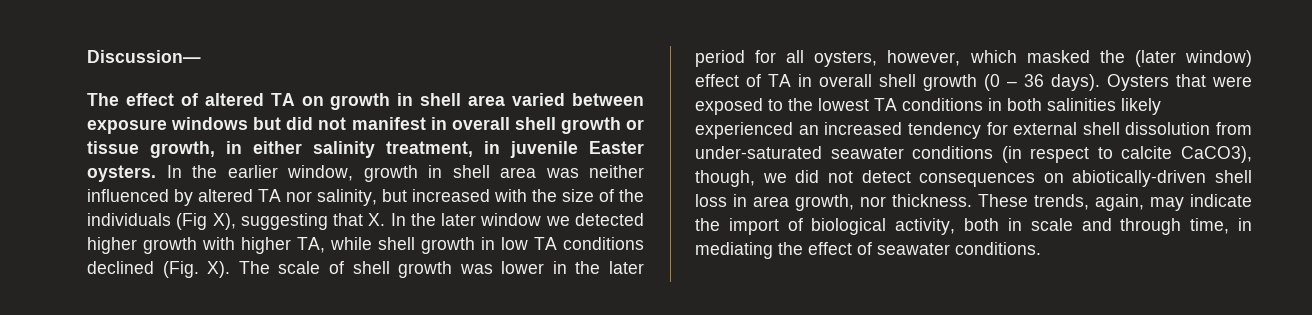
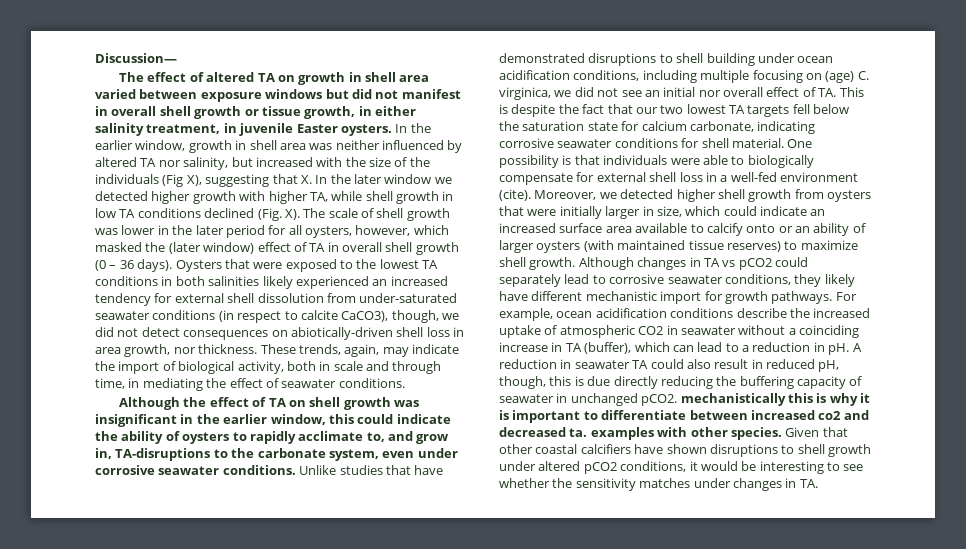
+ Although the effect of TA on shell growth was insignificant in the earlier window, this could indicate the ability of oysters to rapidly acclimate to, and grow in, TA-disruptions to the carbonate system, even under corrosive seawater conditions. Unlike studies that have demonstrated disruptions to shell building under ocean acidification conditions, including multiple focusing on (age) C. virginica, we did not see an initial nor overall effect of TA. This is despite the fact that our two lowest TA targets fell below the saturation state for calcium carbonate, indicating corrosive seawater conditions for shell material. One possibility is that individuals were able to biologically compensate for external shell loss in a well-fed environment (cite). Moreover, we detected higher shell growth from oysters that were initially larger in size, which could indicate an increased surface area available to calcify onto or an ability of larger oysters (with maintained tissue reserves) to maximize shell growth. Although changes in TA vs pCO2 could separately lead to corrosive seawater conditions, they likely have different mechanistic import for growth pathways. For example, ocean acidification conditions describe the increased uptake of atmospheric CO2 in seawater without a coinciding increase in TA (buffer), which can lead to a reduction in pH. A reduction in seawater TA could also result in reduced pH, though, this is due directly reducing the buffering capacity of seawater in unchanged pCO2. mechanistically this is why it is important to differentiate between increased co2 and decreased ta. examples with other species. Given that other coastal calcifiers have shown disruptions to shell growth under altered pCO2 conditions, it would be interesting to see whether the sensitivity matches under changes in TA.

